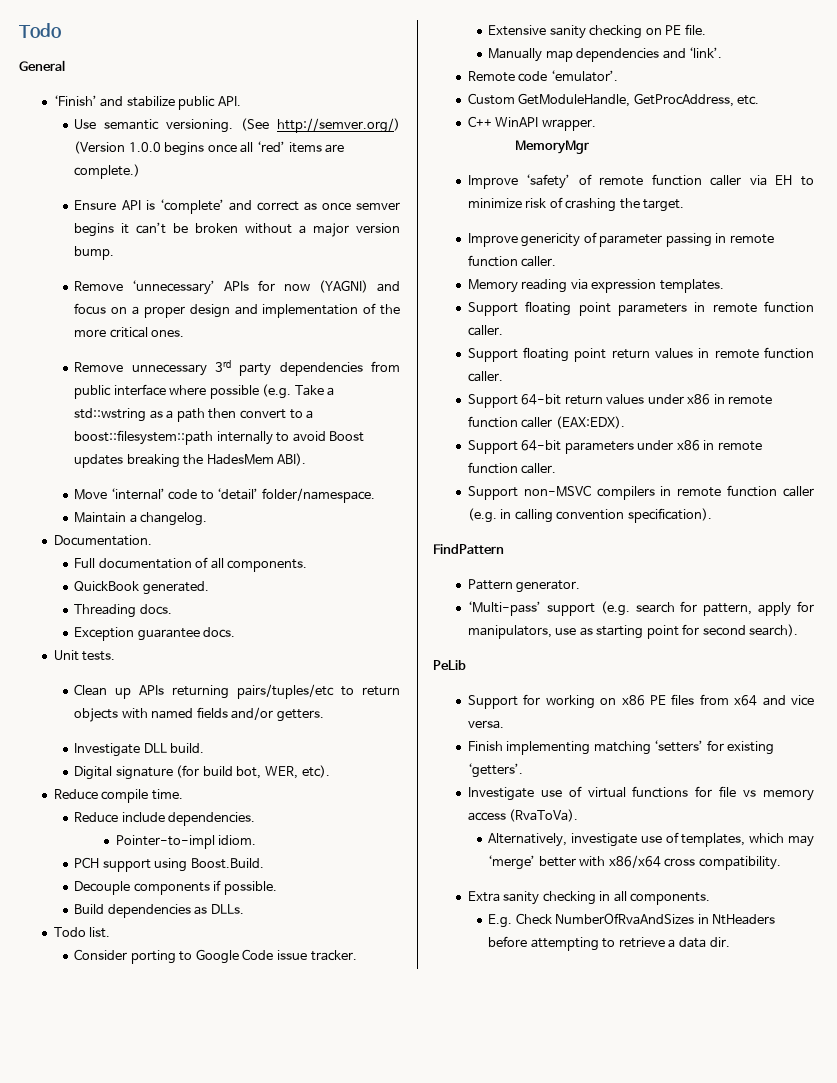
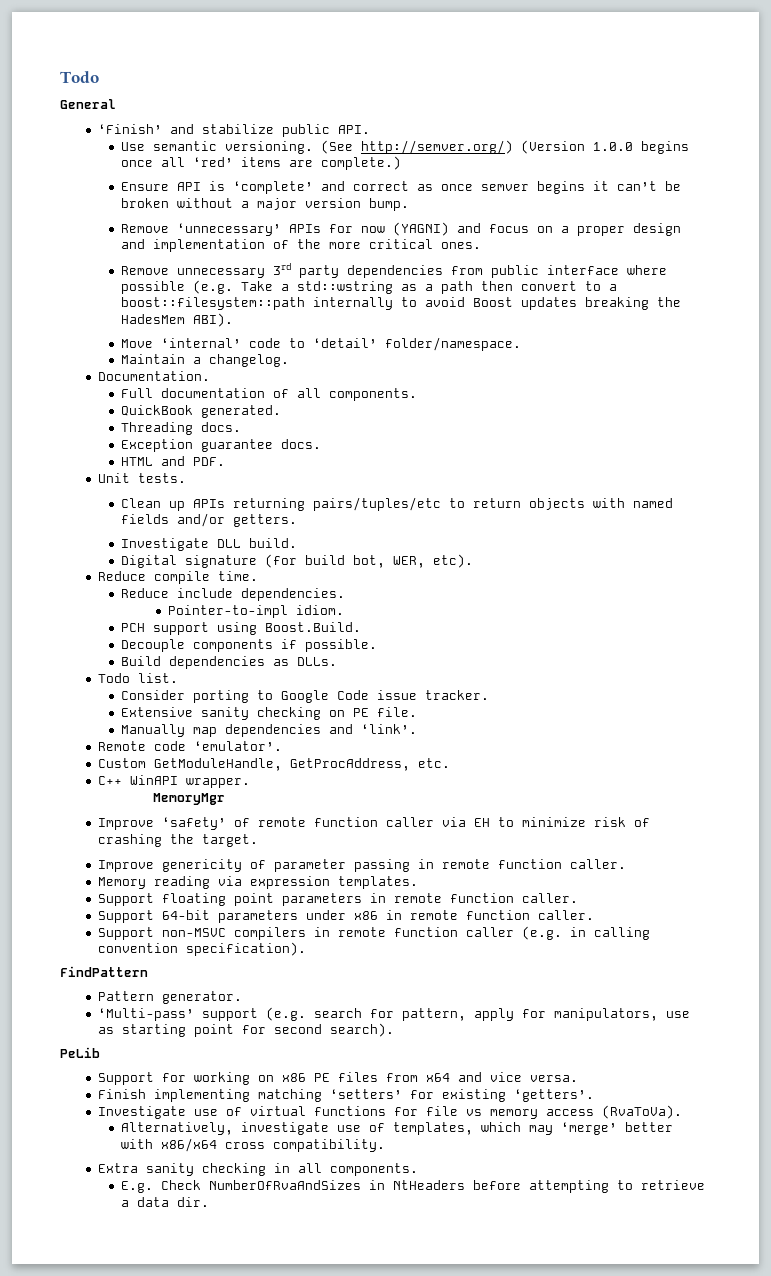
+ HTML and PDF.
- Support floating point return values in remote function caller.
- Support 64-bit return values under x86 in remote function caller (EAX:EDX).

